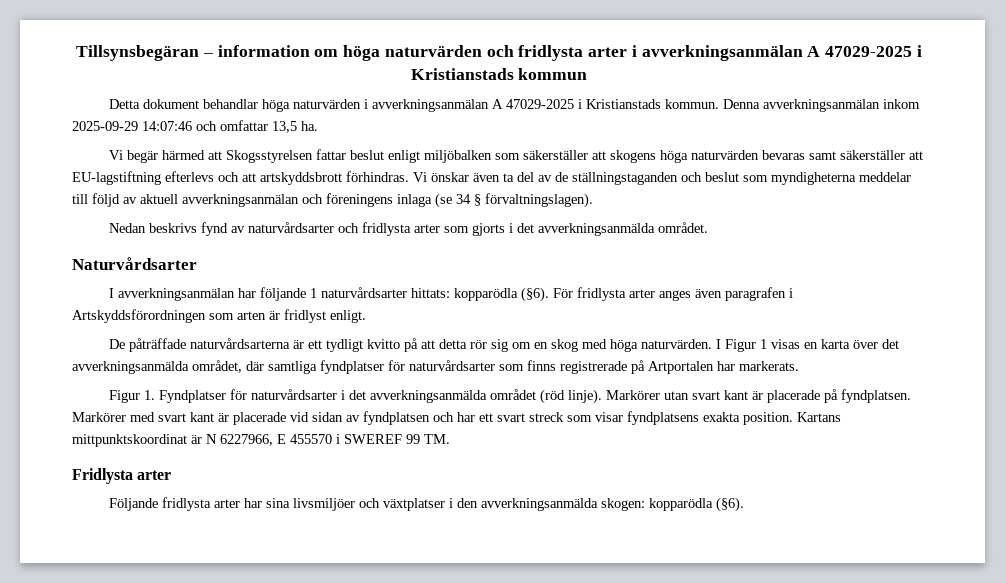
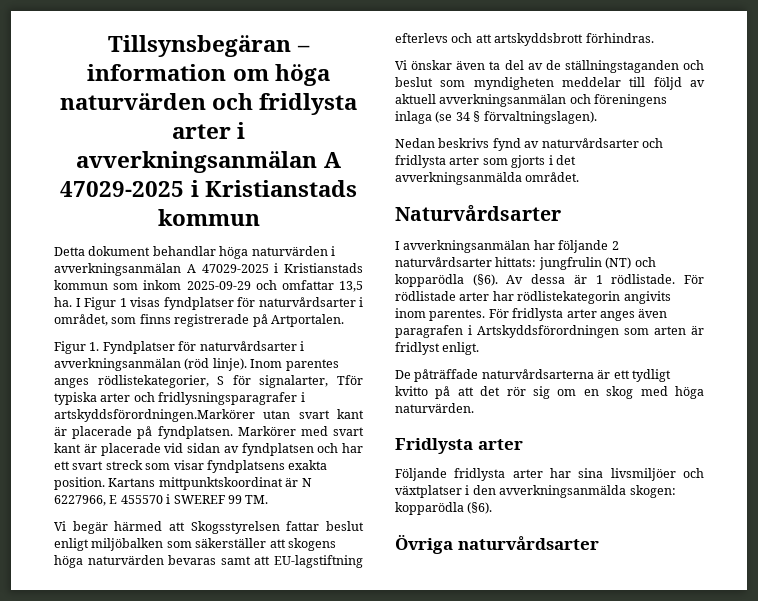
- Detta dokument behandlar höga naturvärden i avverkningsanmälan A 47029-2025 i Kristianstads kommun. Denna avverkningsanmälan inkom 2025-09-29 14:07:46 och omfattar 13,5 ha.
- Vi begär härmed att Skogsstyrelsen fattar beslut enligt miljöbalken som säkerställer att skogens höga naturvärden bevaras samt säkerställer att EU-lagstiftning efterlevs och att artskyddsbrott förhindras. Vi önskar även ta del av de ställningstaganden och beslut som myndigheterna meddelar till följd av aktuell avverkningsanmälan och föreningens inlaga (se 34 § förvaltningslagen).
- Nedan beskrivs fynd av naturvårdsarter och fridlysta arter som gjorts i det avverkningsanmälda området.
- Naturvårdsarter
- I avverkningsanmälan har följande 1 naturvårdsarter hittats: kopparödla (§6). För fridlysta arter anges även paragrafen i Artskyddsförordningen som arten är fridlyst enligt.
- De påträffade naturvårdsarterna är ett tydligt kvitto på att detta rör sig om en skog med höga naturvärden. I Figur 1 visas en karta över det avverkningsanmälda området, där samtliga fyndplatser för naturvårdsarter som finns registrerade på Artportalen har markerats.
+ Detta dokument behandlar höga naturvärden i avverkningsanmälan A 47029-2025 i Kristianstads kommun som inkom 2025-09-29 och omfattar 13,5 ha. I Figur 1 visas fyndplatser för naturvårdsarter i området, som finns registrerade på Artportalen.
- Figur 1. Fyndplatser för naturvårdsarter i det avverkningsanmälda området (röd linje). Markörer utan svart kant är placerade på fyndplatsen.
+ Figur 1. Fyndplatser för naturvårdsarter i avverkningsanmälan (röd linje). Inom parentes anges rödlistekategorier, S för signalarter, Tför typiska arter och fridlysningsparagrafer i artskyddsförordningen.Markörer utan svart kant är placerade på fyndplatsen.
+ Vi begär härmed att Skogsstyrelsen fattar beslut enligt miljöbalken som säkerställer att skogens höga naturvärden bevaras samt att EU-lagstiftning efterlevs och att artskyddsbrott förhindras.
+ Vi önskar även ta del av de ställningstaganden och beslut som myndigheten meddelar till följd av aktuell avverkningsanmälan och föreningens inlaga (se 34 § förvaltningslagen).
+ Nedan beskrivs fynd av naturvårdsarter och fridlysta arter som gjorts i det avverkningsanmälda området.
+ Naturvårdsarter
+ I avverkningsanmälan har följande 2 naturvårdsarter hittats: jungfrulin (NT) och kopparödla (§6). Av dessa är 1 rödlistade. För rödlistade arter har rödlistekategorin angivits inom parentes. För fridlysta arter anges även paragrafen i Artskyddsförordningen som arten är fridlyst enligt.
+ De påträffade naturvårdsarterna är ett tydligt kvitto på att det rör sig om en skog med höga naturvärden.
+ Övriga naturvårdsarter

